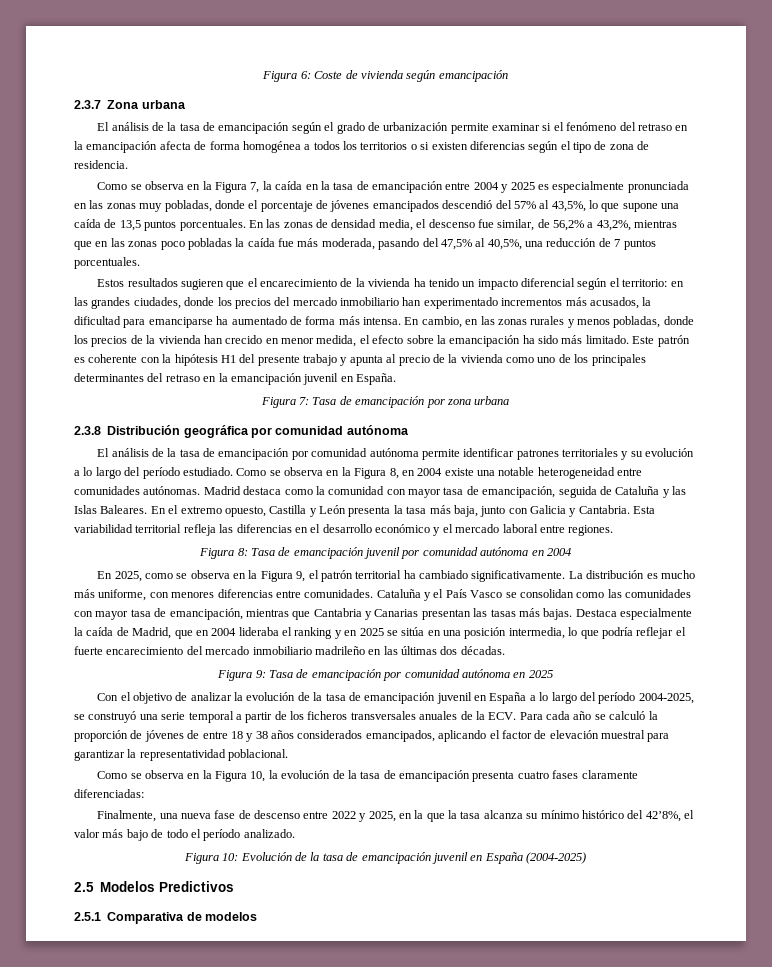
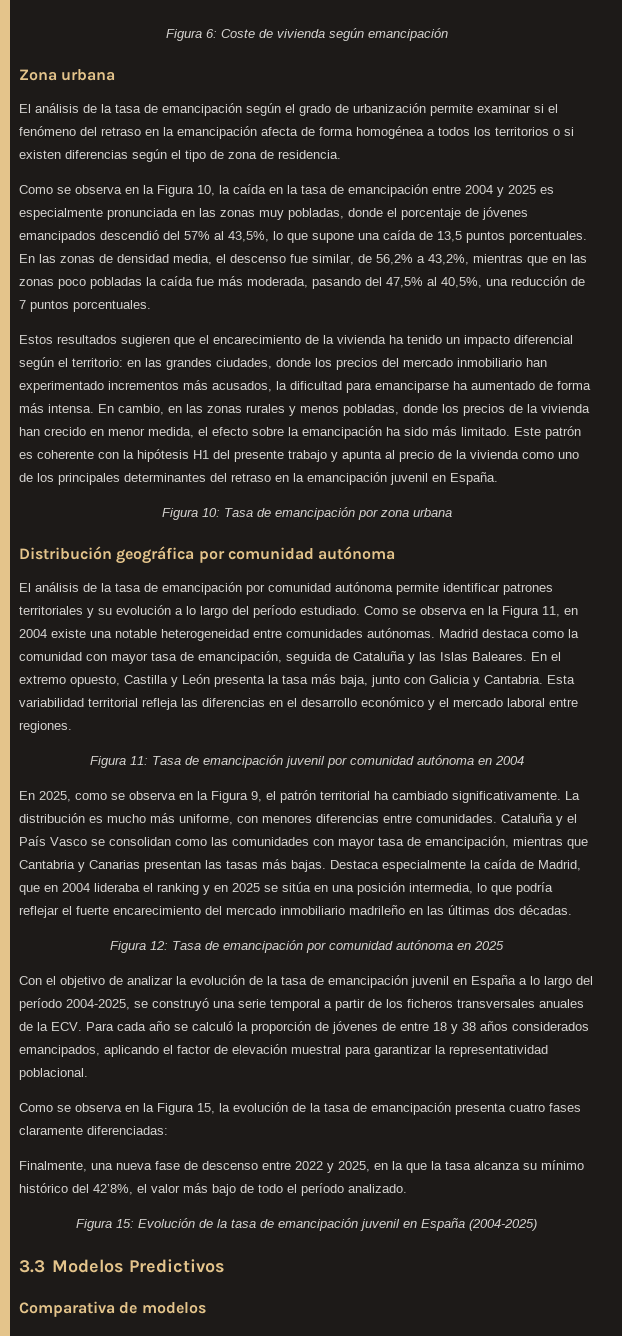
- 2.3.7 Zona urbana
+ Zona urbana
- Como se observa en la Figura 7, la caída en la tasa de emancipación entre 2004 y 2025 es especialmente pronunciada en las zonas muy pobladas, donde el porcentaje de jóvenes emancipados descendió del 57% al 43,5%, lo que supone una caída de 13,5 puntos porcentuales.
+ Como se observa en la Figura 10, la caída en la tasa de emancipación entre 2004 y 2025 es especialmente pronunciada en las zonas muy pobladas, donde el porcentaje de jóvenes emancipados descendió del 57% al 43,5%, lo que supone una caída de 13,5 puntos porcentuales.
- Figura 7: Tasa de emancipación por zona urbana
+ Figura 10: Tasa de emancipación por zona urbana
- 2.3.8 Distribución geográfica por comunidad autónoma
+ Distribución geográfica por comunidad autónoma
- Como se observa en la Figura 8, en 2004 existe una notable heterogeneidad entre comunidades autónomas.
+ Como se observa en la Figura 11, en 2004 existe una notable heterogeneidad entre comunidades autónomas.
- Figura 8: Tasa de emancipación juvenil por comunidad autónoma en 2004
+ Figura 11: Tasa de emancipación juvenil por comunidad autónoma en 2004
- Figura 9: Tasa de emancipación por comunidad autónoma en 2025
+ Figura 12: Tasa de emancipación por comunidad autónoma en 2025
- Como se observa en la Figura 10, la evolución de la tasa de emancipación presenta cuatro fases claramente diferenciadas:
+ Como se observa en la Figura 15, la evolución de la tasa de emancipación presenta cuatro fases claramente diferenciadas:
- Figura 10: Evolución de la tasa de emancipación juvenil en España (2004-2025)
+ Figura 15: Evolución de la tasa de emancipación juvenil en España (2004-2025)
- 2.5 Modelos Predictivos
+ 3.3 Modelos Predictivos
- 2.5.1 Comparativa de modelos
+ Comparativa de modelos

